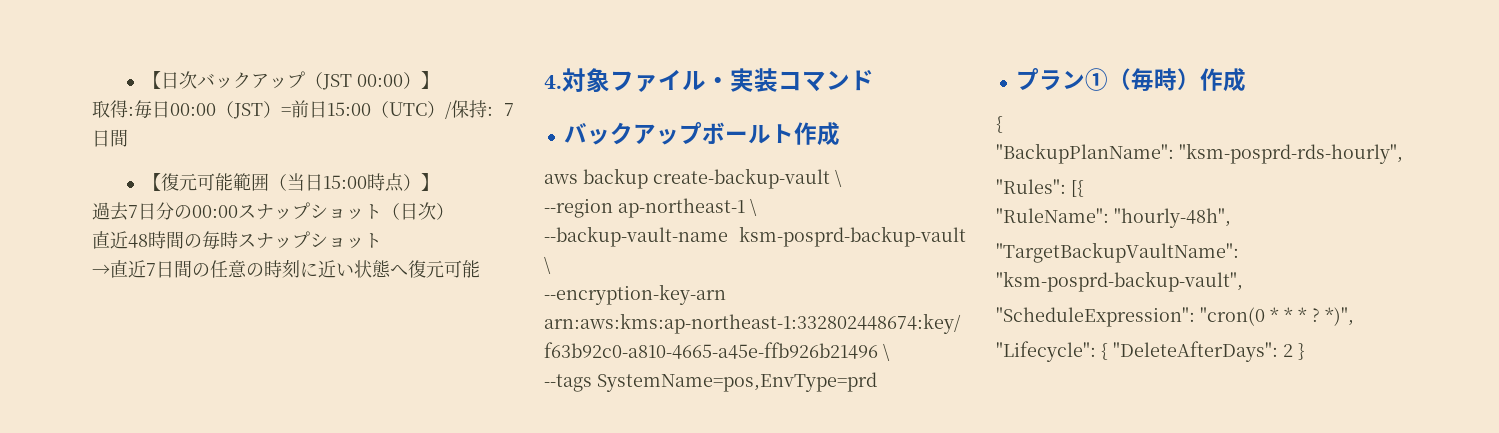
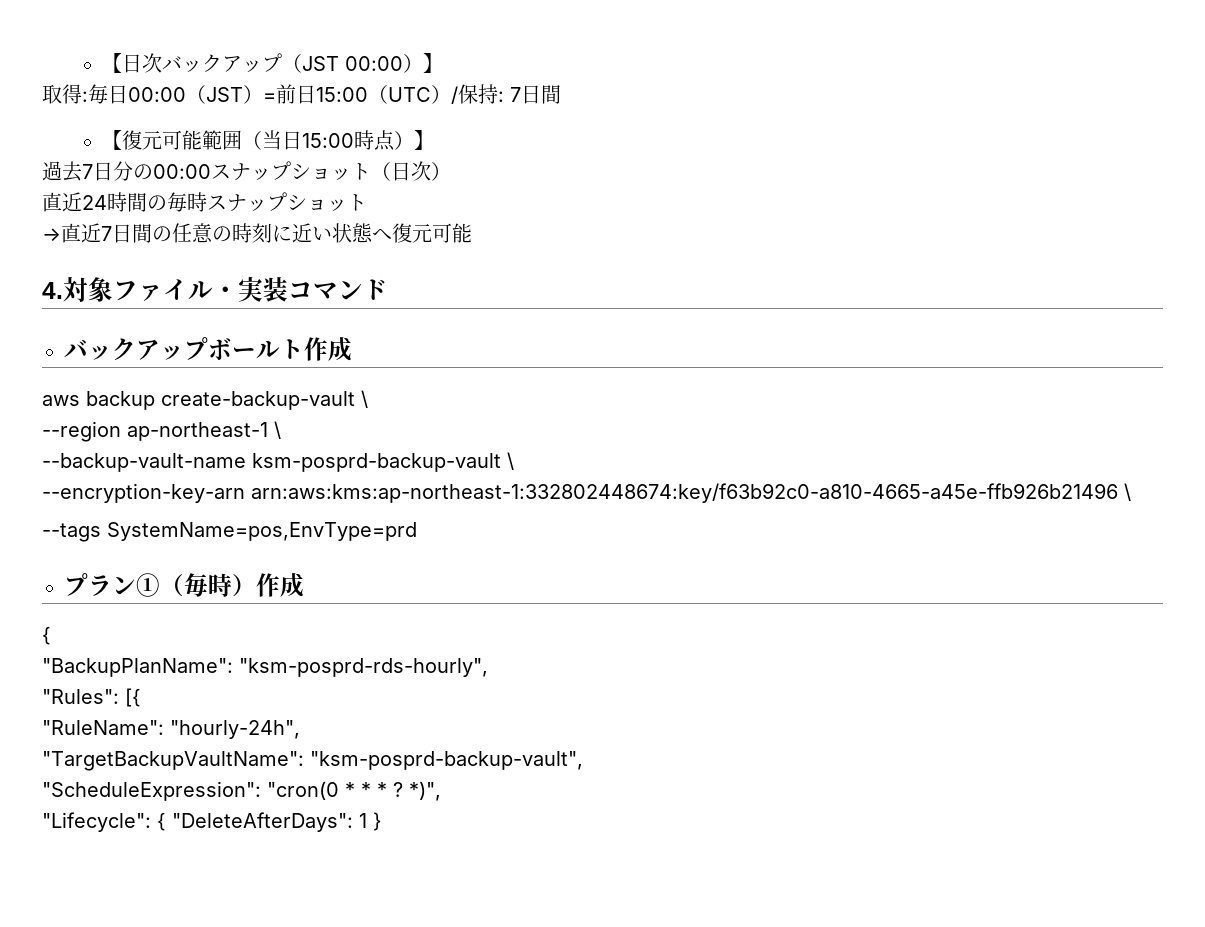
- 直近48時間の毎時スナップショット
+ 直近24時間の毎時スナップショット
- "RuleName": "hourly-48h",
+ "RuleName": "hourly-24h",
- "Lifecycle": { "DeleteAfterDays": 2 }
+ "Lifecycle": { "DeleteAfterDays": 1 }

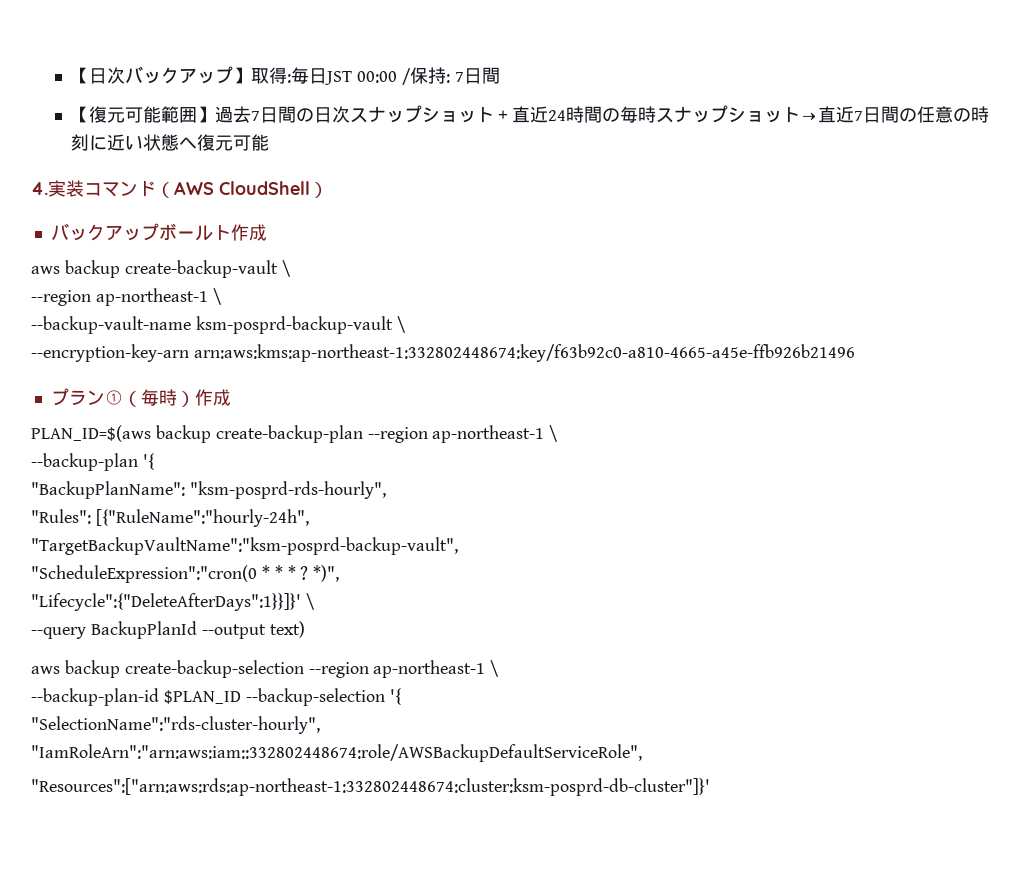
- 【日次バックアップ（JST 00:00）】
- 取得:毎日00:00（JST）=前日15:00（UTC）/保持: 7日間
+ 【日次バックアップ】取得:毎日JST 00:00 /保持: 7日間
- 【復元可能範囲（当日15:00時点）】
- 過去7日分の00:00スナップショット（日次）
- 直近24時間の毎時スナップショット
- →直近7日間の任意の時刻に近い状態へ復元可能
+ 【復元可能範囲】過去7日間の日次スナップショット＋直近24時間の毎時スナップショット→直近7日間の任意の時刻に近い状態へ復元可能
- 4.対象ファイル・実装コマンド
+ 4.実装コマンド（AWS CloudShell）
- --encryption-key-arn arn:aws:kms:ap-northeast-1:332802448674:key/f63b92c0-a810-4665-a45e-ffb926b21496 \
- --tags SystemName=pos,EnvType=prd
+ --encryption-key-arn arn:aws:kms:ap-northeast-1:332802448674:key/f63b92c0-a810-4665-a45e-ffb926b21496
  プラン①（毎時）作成
- {
+ PLAN_ID=$(aws backup create-backup-plan --region ap-northeast-1 \
+ --backup-plan '{
  "BackupPlanName": "ksm-posprd-rds-hourly",
- "Rules": [{
- "RuleName": "hourly-24h",
- "TargetBackupVaultName": "ksm-posprd-backup-vault",
- "ScheduleExpression": "cron(0 * * * ?
+ "Rules": [{"RuleName":"hourly-24h",
+ "TargetBackupVaultName":"ksm-posprd-backup-vault",
+ "ScheduleExpression":"cron(0 * * * ?
- "Lifecycle": { "DeleteAfterDays": 1 }
+ "Lifecycle":{"DeleteAfterDays":1}}]}' \
+ --query BackupPlanId --output text)
+ aws backup create-backup-selection --region ap-northeast-1 \
+ --backup-plan-id $PLAN_ID --backup-selection '{
+ "SelectionName":"rds-cluster-hourly",
+ "IamRoleArn":"arn:aws:iam::332802448674:role/AWSBackupDefaultServiceRole",
+ "Resources":["arn:aws:rds:ap-northeast-1:332802448674:cluster:ksm-posprd-db-cluster"]}'

